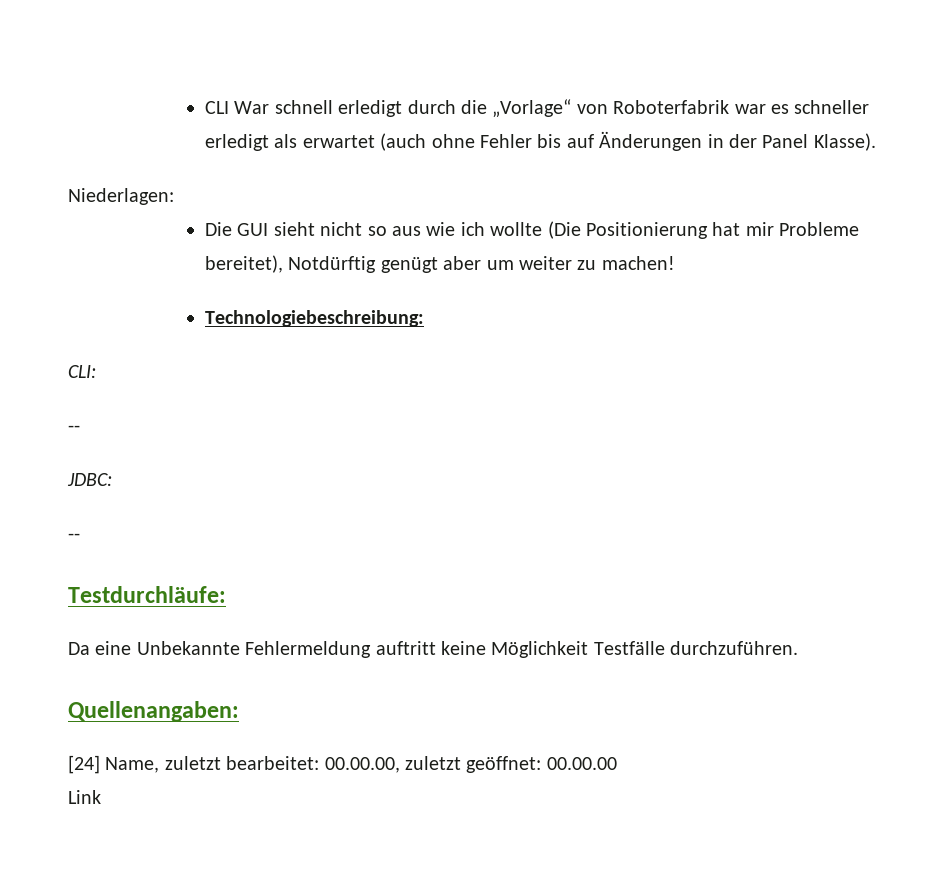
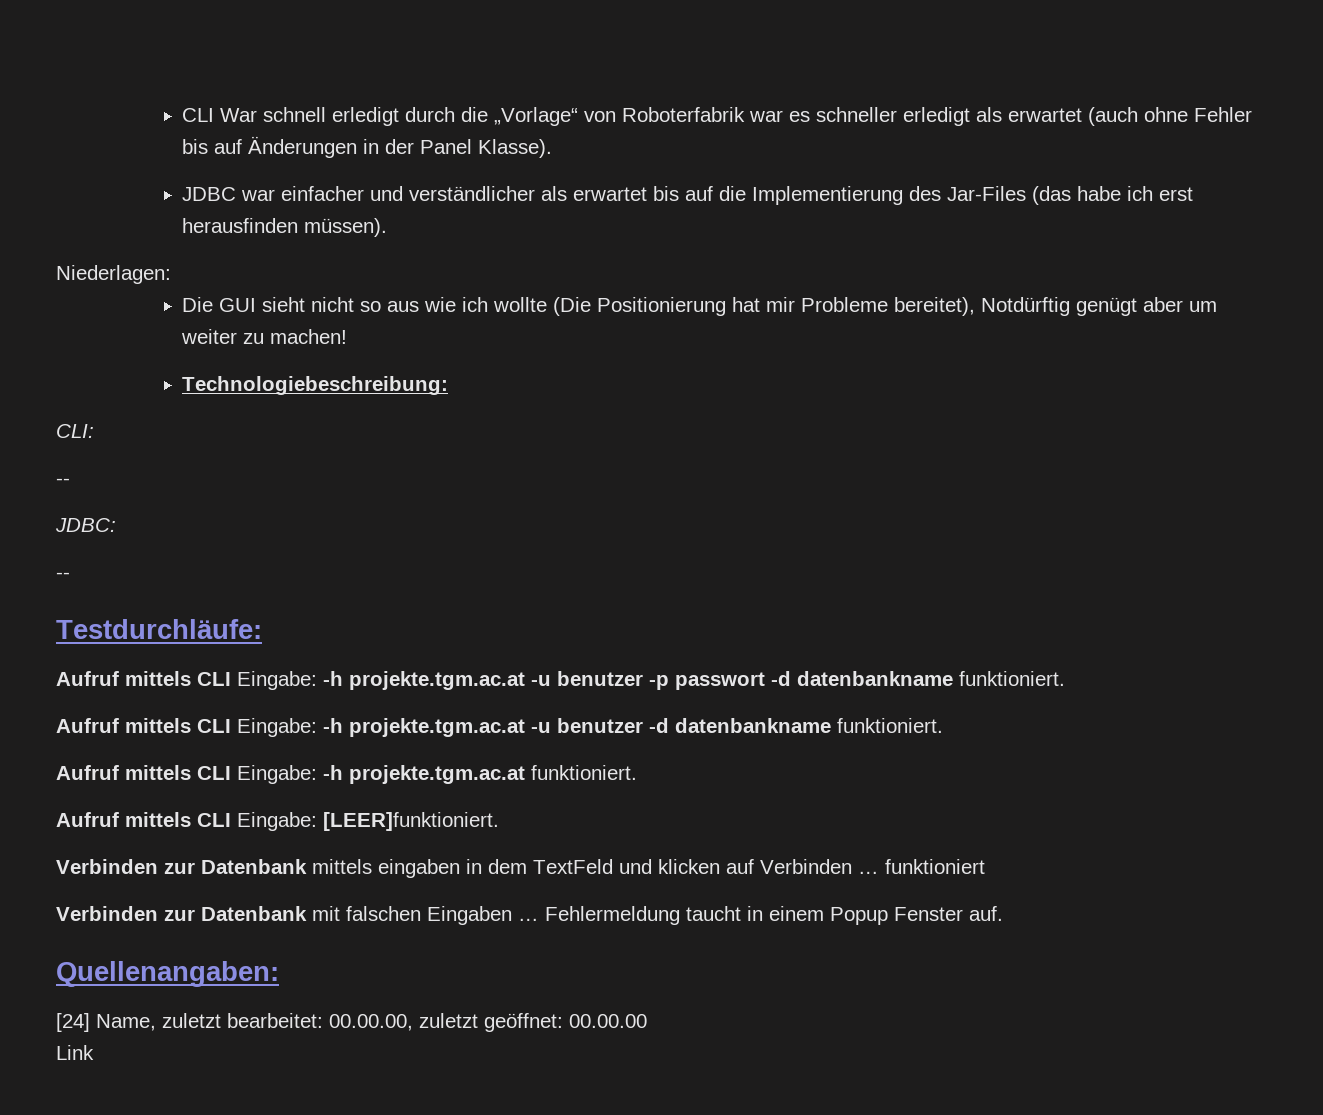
+ JDBC war einfacher und verständlicher als erwartet bis auf die Implementierung des Jar-Files (das habe ich erst herausfinden müssen).
- Da eine Unbekannte Fehlermeldung auftritt keine Möglichkeit Testfälle durchzuführen.
+ Aufruf mittels CLI Eingabe: -h projekte.tgm.ac.at -u benutzer -p passwort -d datenbankname funktioniert.
+ Aufruf mittels CLI Eingabe: -h projekte.tgm.ac.at -u benutzer -d datenbankname funktioniert.
+ Aufruf mittels CLI Eingabe: -h projekte.tgm.ac.at funktioniert.
+ Aufruf mittels CLI Eingabe: [LEER]funktioniert.
+ Verbinden zur Datenbank mittels eingaben in dem TextFeld und klicken auf Verbinden … funktioniert
+ Verbinden zur Datenbank mit falschen Eingaben … Fehlermeldung taucht in einem Popup Fenster auf.

